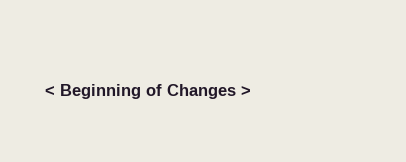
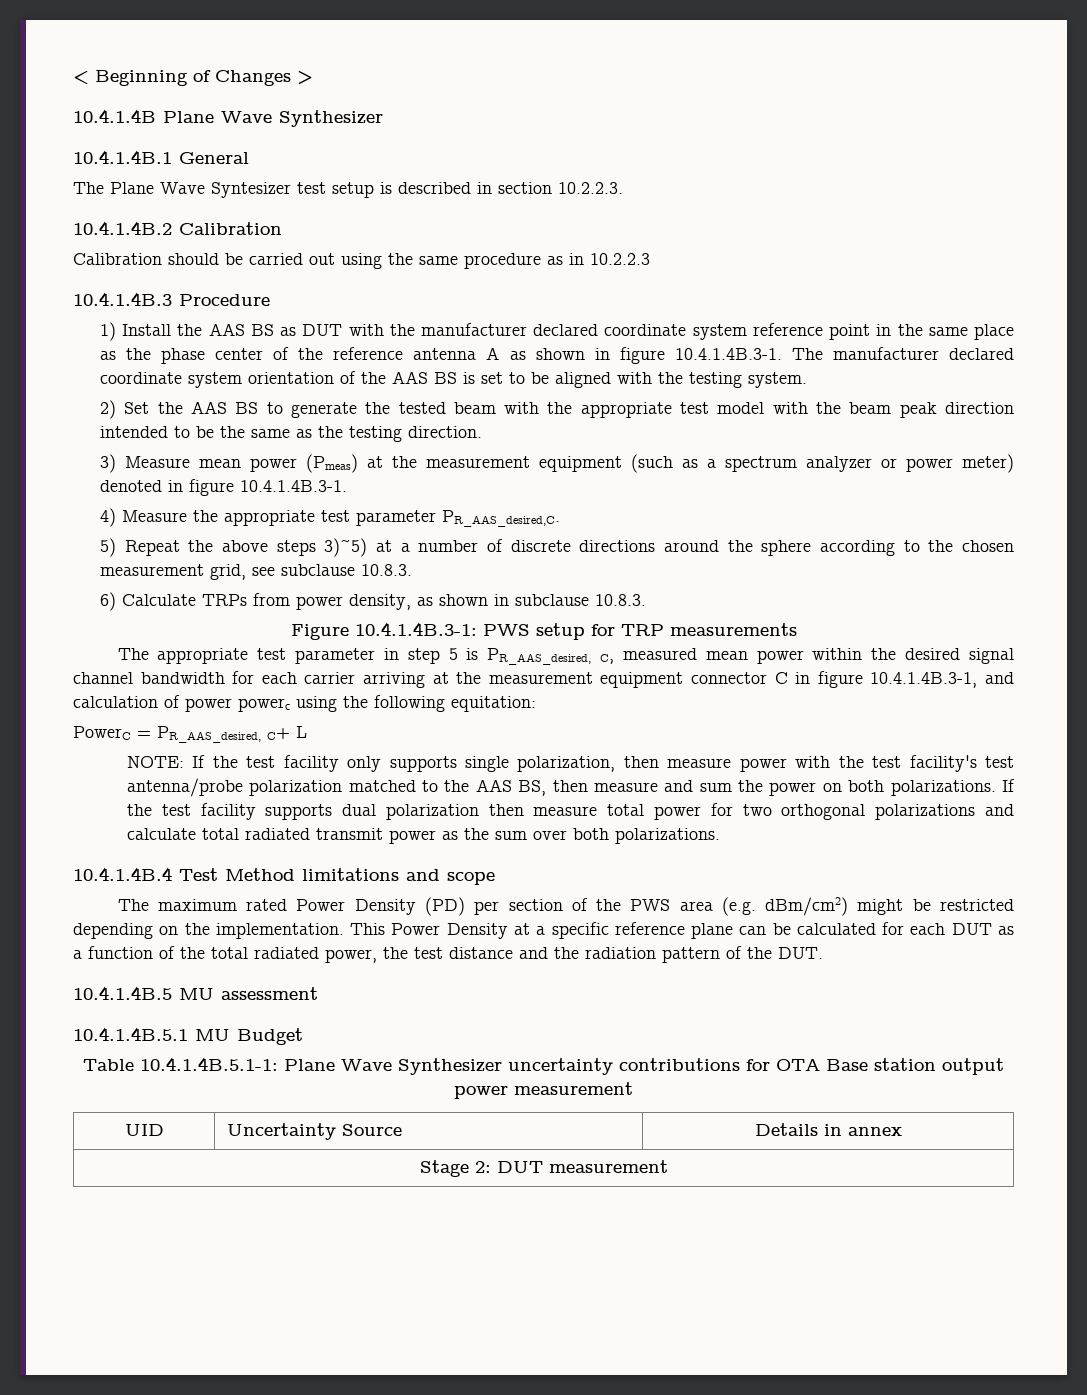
+ 10.4.1.4B Plane Wave Synthesizer
+ 10.4.1.4B.1 General
+ The Plane Wave Syntesizer test setup is described in section 10.2.2.3.
+ 10.4.1.4B.2 Calibration
+ Calibration should be carried out using the same procedure as in 10.2.2.3
+ 10.4.1.4B.3 Procedure
+ 1) Install the AAS BS as DUT with the manufacturer declared coordinate system reference point in the same place as the phase center of the reference antenna A as shown in figure 10.4.1.4B.3-1. The manufacturer declared coordinate system orientation of the AAS BS is set to be aligned with the testing system.
+ 2) Set the AAS BS to generate the tested beam with the appropriate test model with the beam peak direction intended to be the same as the testing direction.
+ 3) Measure mean power (Pmeas) at the measurement equipment (such as a spectrum analyzer or power meter) denoted in figure 10.4.1.4B.3-1.
+ 4) Measure the appropriate test parameter PR_AAS_desired,C.
+ 5) Repeat the above steps 3)~5) at a number of discrete directions around the sphere according to the chosen measurement grid, see subclause 10.8.3.
+ 6) Calculate TRPs from power density, as shown in subclause 10.8.3.
+ Figure 10.4.1.4B.3-1: PWS setup for TRP measurements
+ The appropriate test parameter in step 5 is PR_AAS_desired, C, measured mean power within the desired signal channel bandwidth for each carrier arriving at the measurement equipment connector C in figure 10.4.1.4B.3-1, and calculation of power powerc using the following equitation:
+ PowerC = PR_AAS_desired, C+ L
+ NOTE: If the test facility only supports single polarization, then measure power with the test facility's test antenna/probe polarization matched to the AAS BS, then measure and sum the power on both polarizations. If the test facility supports dual polarization then measure total power for two orthogonal polarizations and calculate total radiated transmit power as the sum over both polarizations.
+ 10.4.1.4B.4 Test Method limitations and scope
+ The maximum rated Power Density (PD) per section of the PWS area (e.g. dBm/cm2) might be restricted depending on the implementation. This Power Density at a specific reference plane can be calculated for each DUT as a function of the total radiated power, the test distance and the radiation pattern of the DUT.
+ 10.4.1.4B.5 MU assessment
+ 10.4.1.4B.5.1 MU Budget
+ Table 10.4.1.4B.5.1-1: Plane Wave Synthesizer uncertainty contributions for OTA Base station output power measurement
+ UID | Uncertainty Source | Details in annex
+ Stage 2: DUT measurement

